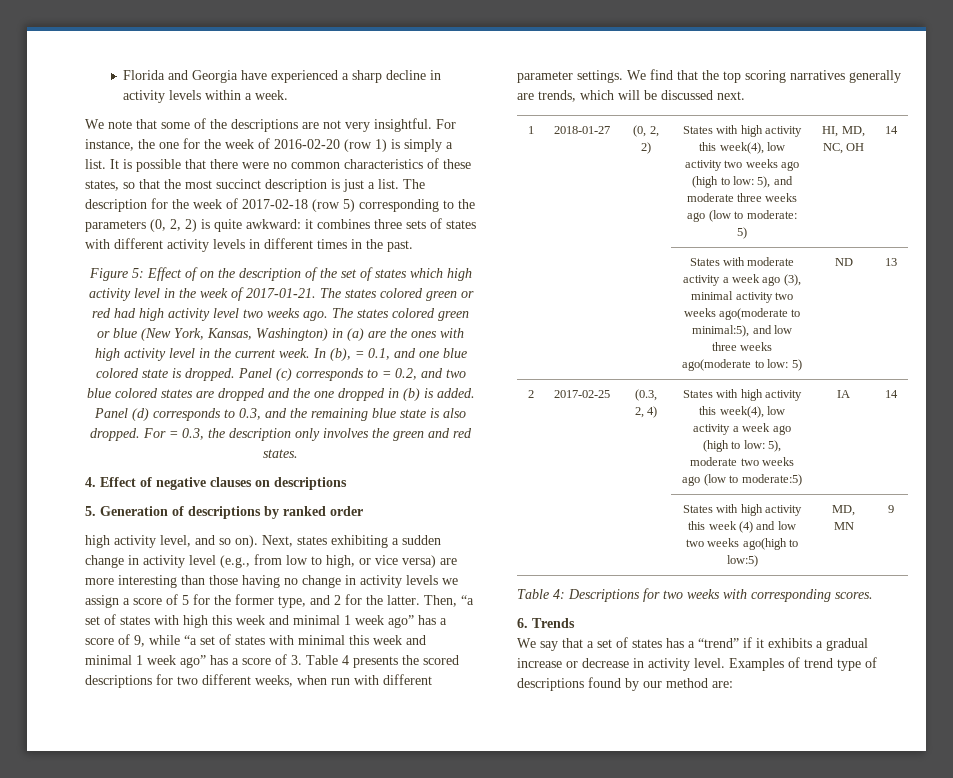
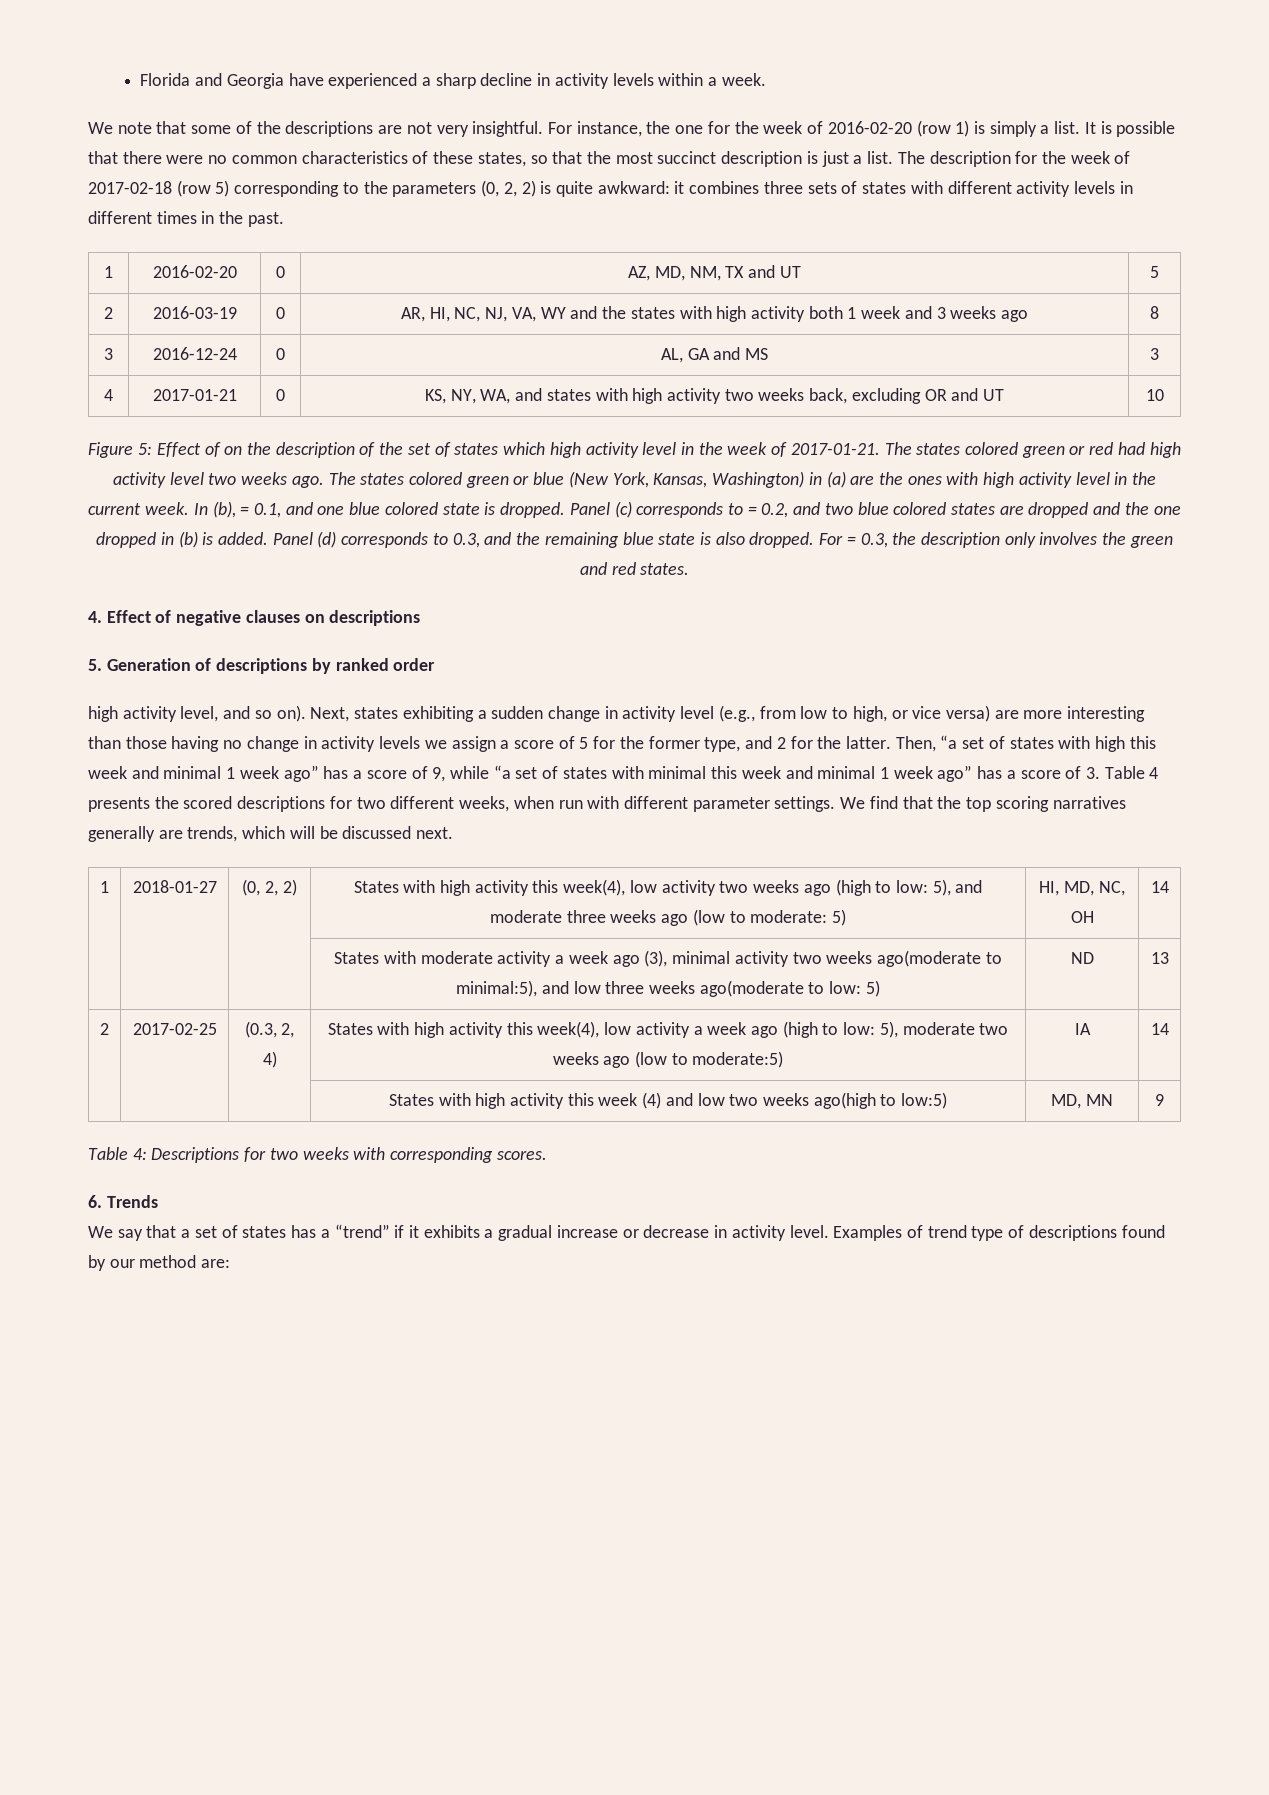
+ 1 | 2016-02-20 | 0 | AZ, MD, NM, TX and UT | 5
+ 2 | 2016-03-19 | 0 | AR, HI, NC, NJ, VA, WY and the states with high activity both 1 week and 3 weeks ago | 8
+ 3 | 2016-12-24 | 0 | AL, GA and MS | 3
+ 4 | 2017-01-21 | 0 | KS, NY, WA, and states with high activity two weeks back, excluding OR and UT | 10

